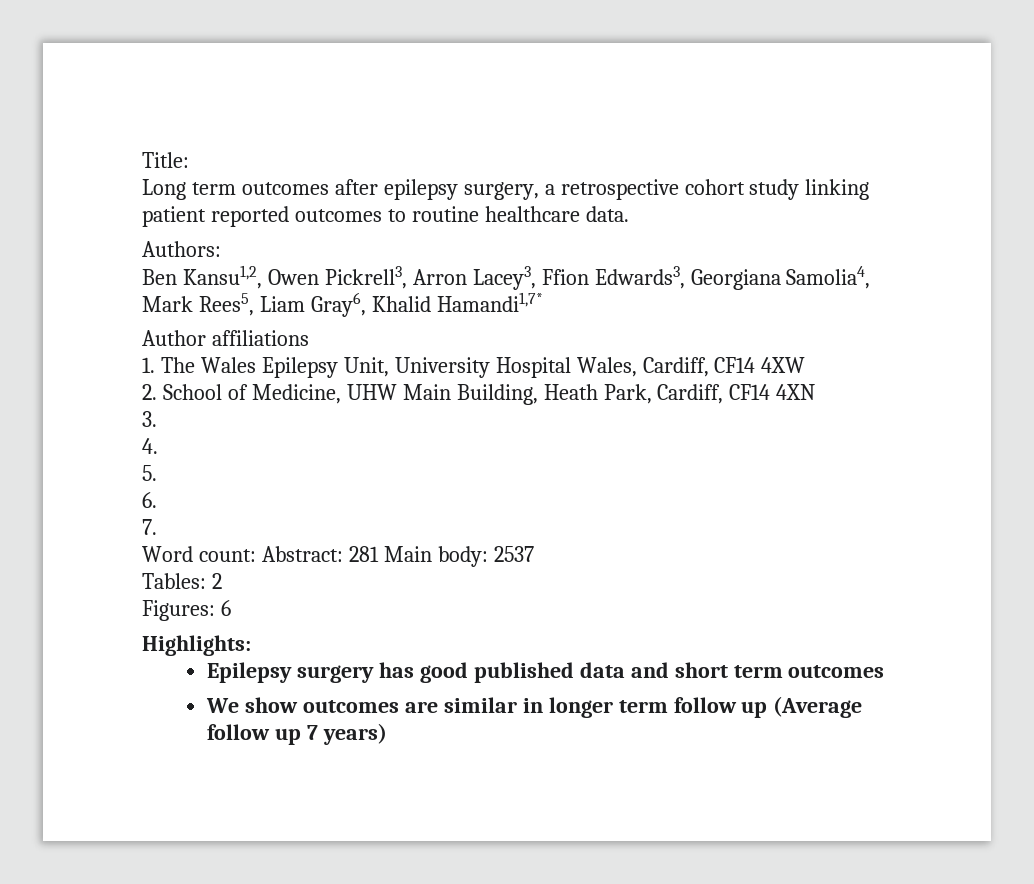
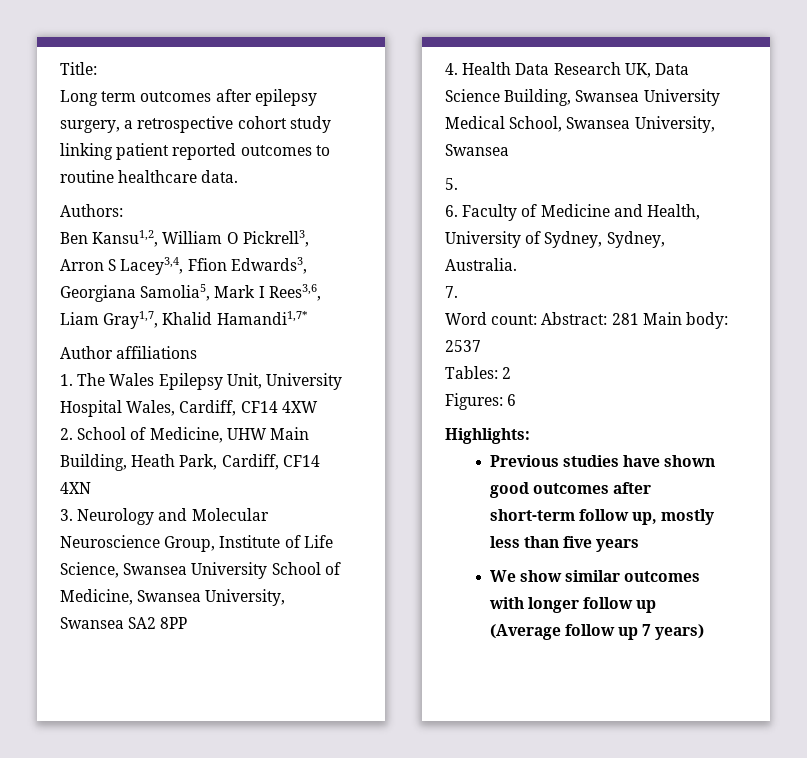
- Ben Kansu1,2, Owen Pickrell3, Arron Lacey3, Ffion Edwards3, Georgiana Samolia4, Mark Rees5, Liam Gray6, Khalid Hamandi1,7*
+ Ben Kansu1,2, William O Pickrell3, Arron S Lacey3,4, Ffion Edwards3, Georgiana Samolia5, Mark I Rees3,6, Liam Gray1,7, Khalid Hamandi1,7*
- 3.
- 4.
+ 3. Neurology and Molecular Neuroscience Group, Institute of Life Science, Swansea University School of Medicine, Swansea University, Swansea SA2 8PP
+ 4. Health Data Research UK, Data Science Building, Swansea University Medical School, Swansea University, Swansea
  5.
- 6.
+ 6. Faculty of Medicine and Health, University of Sydney, Sydney, Australia.
- Epilepsy surgery has good published data and short term outcomes
- We show outcomes are similar in longer term follow up (Average follow up 7 years)
+ Previous studies have shown good outcomes after short-term follow up, mostly less than five years
+ We show similar outcomes with longer follow up (Average follow up 7 years)

